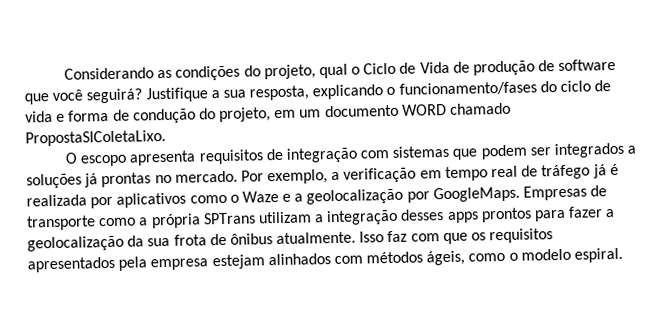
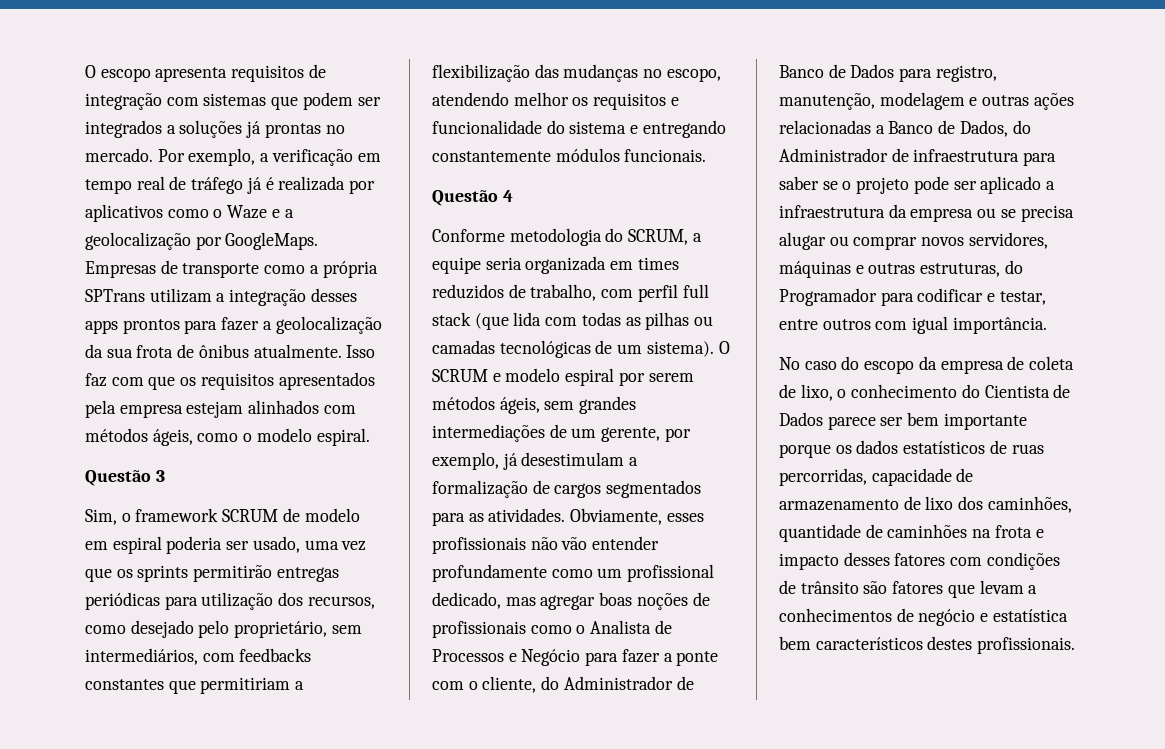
- Considerando as condições do projeto, qual o Ciclo de Vida de produção de software que você seguirá? Justifique a sua resposta, explicando o funcionamento/fases do ciclo de vida e forma de condução do projeto, em um documento WORD chamado PropostaSIColetaLixo.
+ Questão 3
+ Sim, o framework SCRUM de modelo em espiral poderia ser usado, uma vez que os sprints permitirão entregas periódicas para utilização dos recursos, como desejado pelo proprietário, sem intermediários, com feedbacks constantes que permitiriam a flexibilização das mudanças no escopo, atendendo melhor os requisitos e funcionalidade do sistema e entregando constantemente módulos funcionais.
+ Questão 4
+ Conforme metodologia do SCRUM, a equipe seria organizada em times reduzidos de trabalho, com perfil full stack (que lida com todas as pilhas ou camadas tecnológicas de um sistema). O SCRUM e modelo espiral por serem métodos ágeis, sem grandes intermediações de um gerente, por exemplo, já desestimulam a formalização de cargos segmentados para as atividades. Obviamente, esses profissionais não vão entender profundamente como um profissional dedicado, mas agregar boas noções de profissionais como o Analista de Processos e Negócio para fazer a ponte com o cliente, do Administrador de Banco de Dados para registro, manutenção, modelagem e outras ações relacionadas a Banco de Dados, do Administrador de infraestrutura para saber se o projeto pode ser aplicado a infraestrutura da empresa ou se precisa alugar ou comprar novos servidores, máquinas e outras estruturas, do Programador para codificar e testar, entre outros com igual importância.
+ No caso do escopo da empresa de coleta de lixo, o conhecimento do Cientista de Dados parece ser bem importante porque os dados estatísticos de ruas percorridas, capacidade de armazenamento de lixo dos caminhões, quantidade de caminhões na frota e impacto desses fatores com condições de trânsito são fatores que levam a conhecimentos de negócio e estatística bem característicos destes profissionais.

